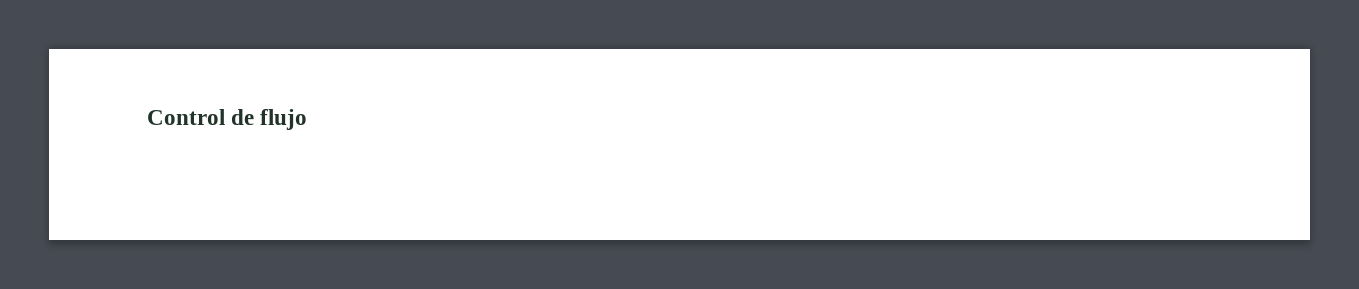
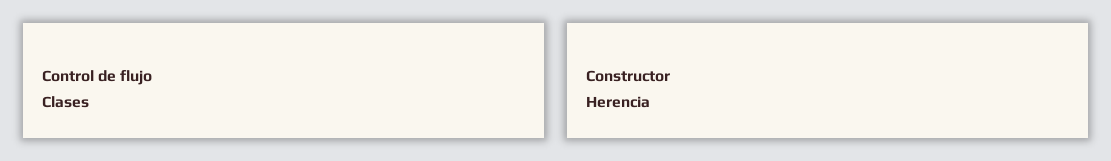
+ Clases
+ Constructor
+ Herencia

